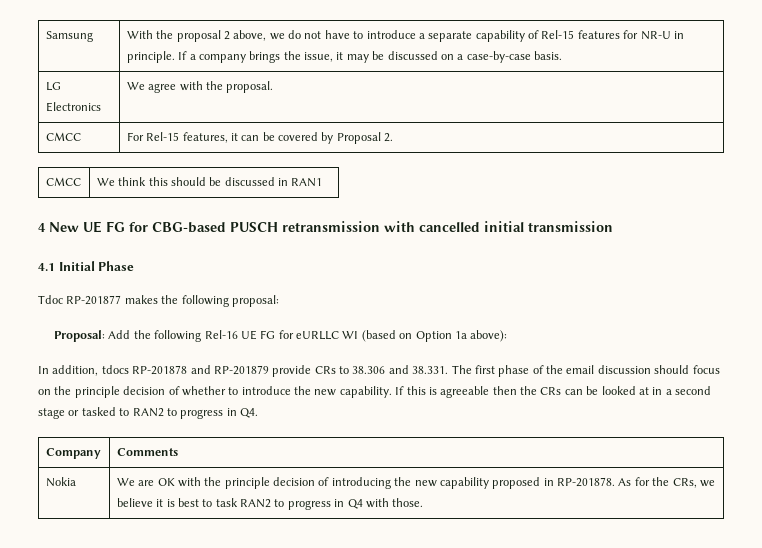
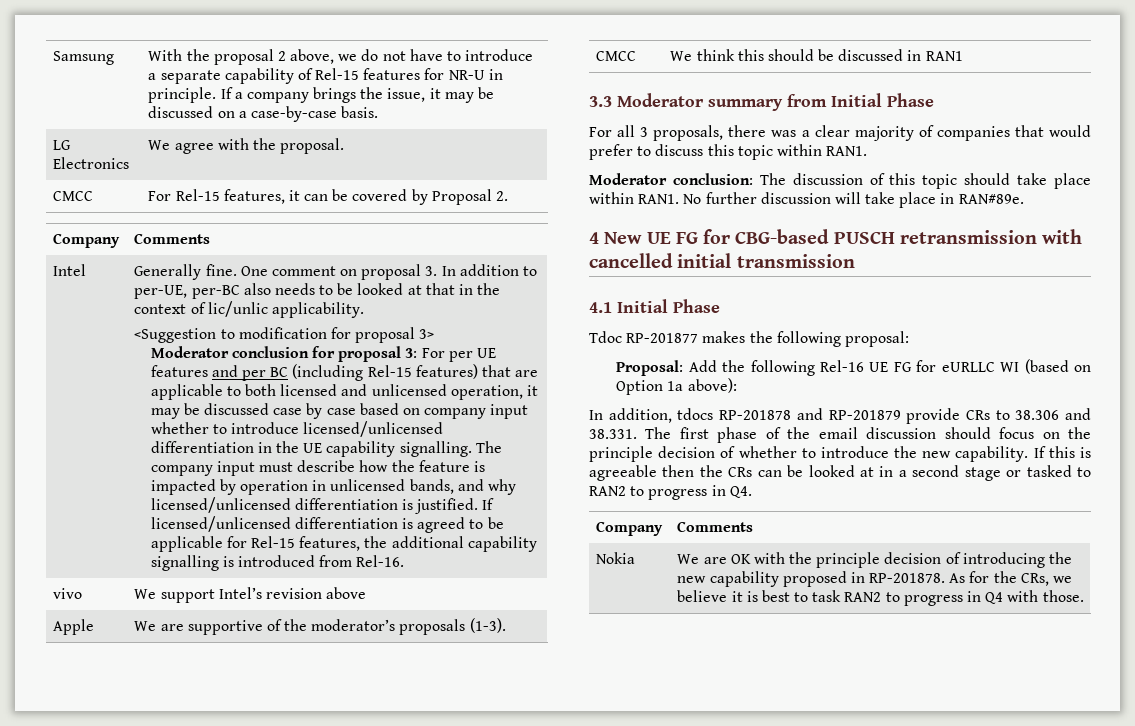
  CMCC | For Rel-15 features, it can be covered by Proposal 2.
+ Company | Comments
+ Intel | Generally fine. One comment on proposal 3. In addition to per-UE, per-BC also needs to be looked at that in the context of lic/unlic applicability.
+ <Suggestion to modification for proposal 3>
+ Moderator conclusion for proposal 3: For per UE features and per BC (including Rel-15 features) that are applicable to both licensed and unlicensed operation, it may be discussed case by case based on company input whether to introduce licensed/unlicensed differentiation in the UE capability signalling. The company input must describe how the feature is impacted by operation in unlicensed bands, and why licensed/unlicensed differentiation is justified. If licensed/unlicensed differentiation is agreed to be applicable for Rel-15 features, the additional capability signalling is introduced from Rel-16.
+ vivo | We support Intel’s revision above
+ Apple | We are supportive of the moderator’s proposals (1-3).
+ 3.3 Moderator summary from Initial Phase
+ For all 3 proposals, there was a clear majority of companies that would prefer to discuss this topic within RAN1.
+ Moderator conclusion: The discussion of this topic should take place within RAN1. No further discussion will take place in RAN#89e.

